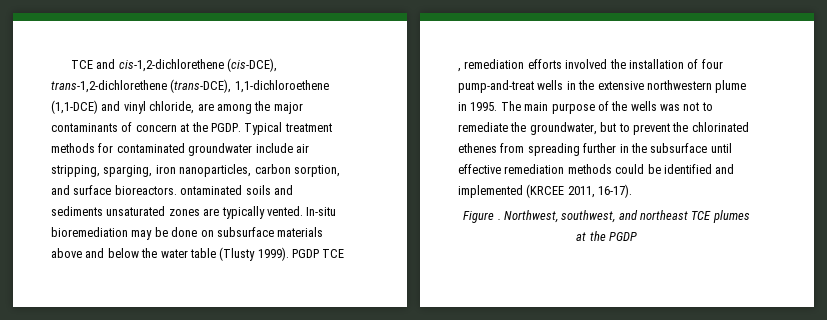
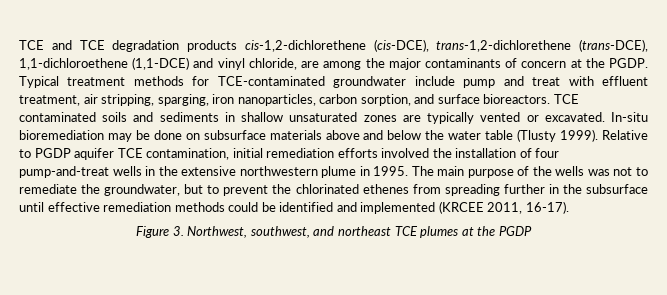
- TCE and cis-1,2-dichlorethene (cis-DCE), trans-1,2-dichlorethene (trans-DCE), 1,1-dichloroethene (1,1-DCE) and vinyl chloride, are among the major contaminants of concern at the PGDP.
+ TCE and TCE degradation products cis-1,2-dichlorethene (cis-DCE), trans-1,2-dichlorethene (trans-DCE), 1,1-dichloroethene (1,1-DCE) and vinyl chloride, are among the major contaminants of concern at the PGDP.
- Typical treatment methods for contaminated groundwater include air stripping, sparging, iron nanoparticles, carbon sorption, and surface bioreactors. ontaminated soils and sediments unsaturated zones are typically vented.
+ Typical treatment methods for TCE-contaminated groundwater include pump and treat with effluent treatment, air stripping, sparging, iron nanoparticles, carbon sorption, and surface bioreactors. TCE contaminated soils and sediments in shallow unsaturated zones are typically vented or excavated.
- PGDP TCE , remediation efforts involved the installation of four pump-and-treat wells in the extensive northwestern plume in 1995.
+ Relative to PGDP aquifer TCE contamination, initial remediation efforts involved the installation of four pump-and-treat wells in the extensive northwestern plume in 1995.
- Figure . Northwest, southwest, and northeast TCE plumes at the PGDP
+ Figure 3. Northwest, southwest, and northeast TCE plumes at the PGDP

